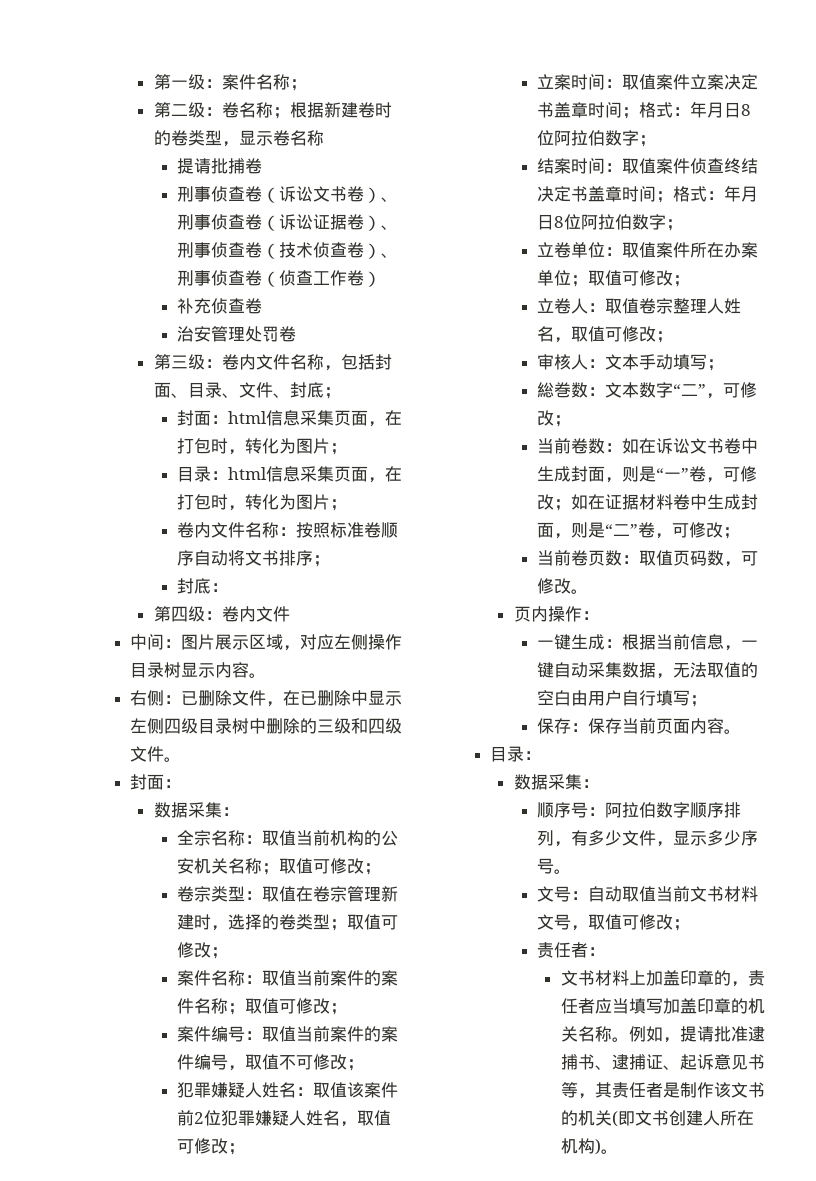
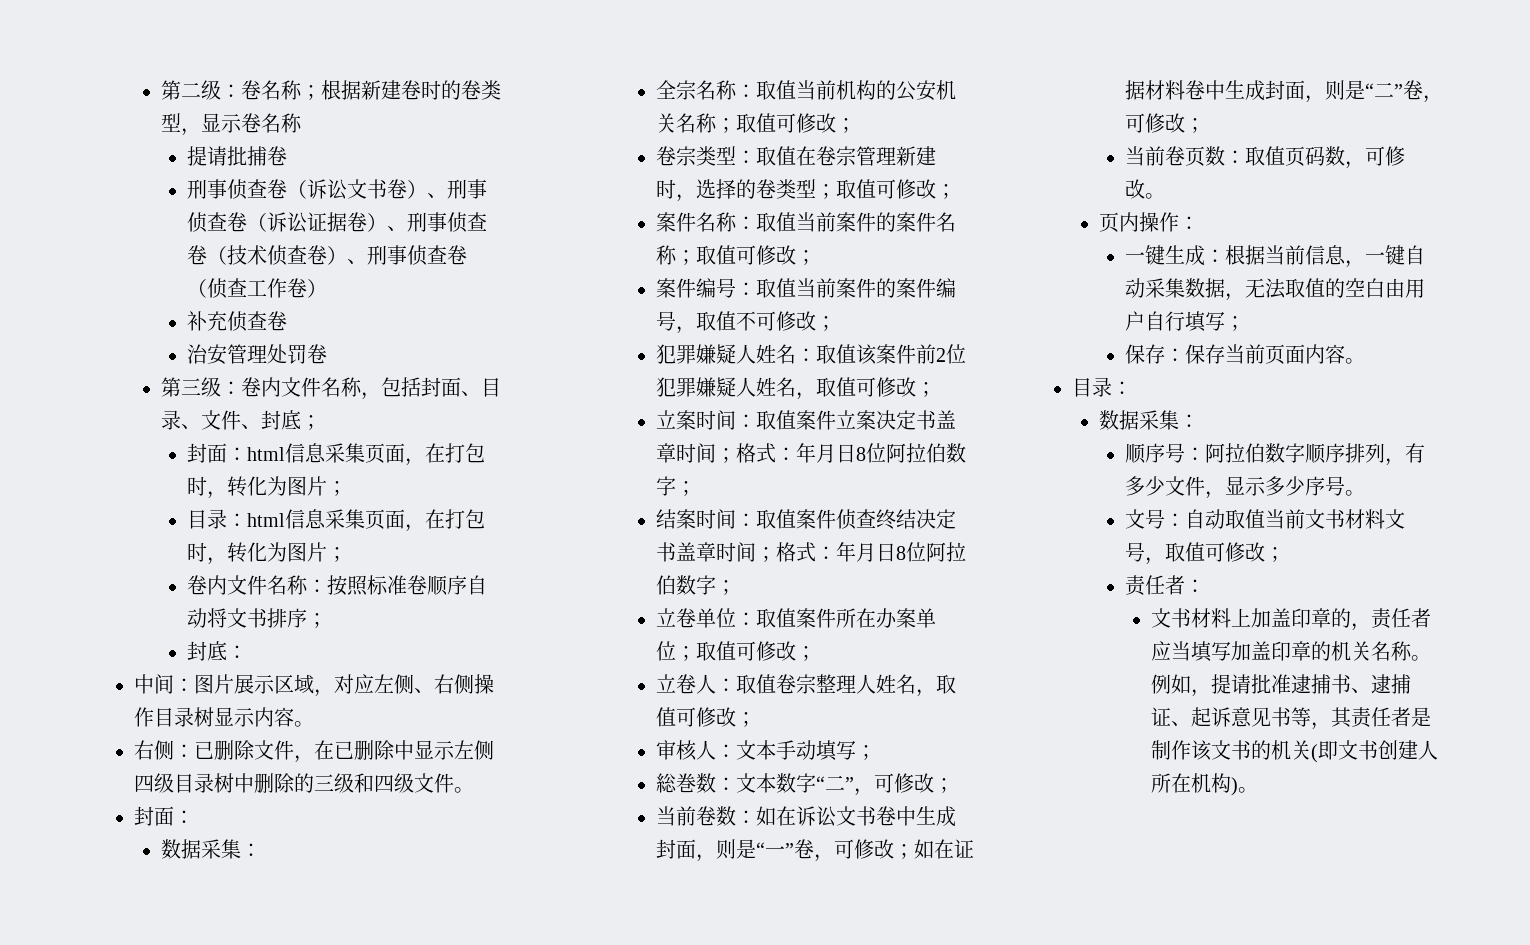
- 第一级：案件名称；
- 第四级：卷内文件
- 中间：图片展示区域，对应左侧操作目录树显示内容。
+ 中间：图片展示区域，对应左侧、右侧操作目录树显示内容。

